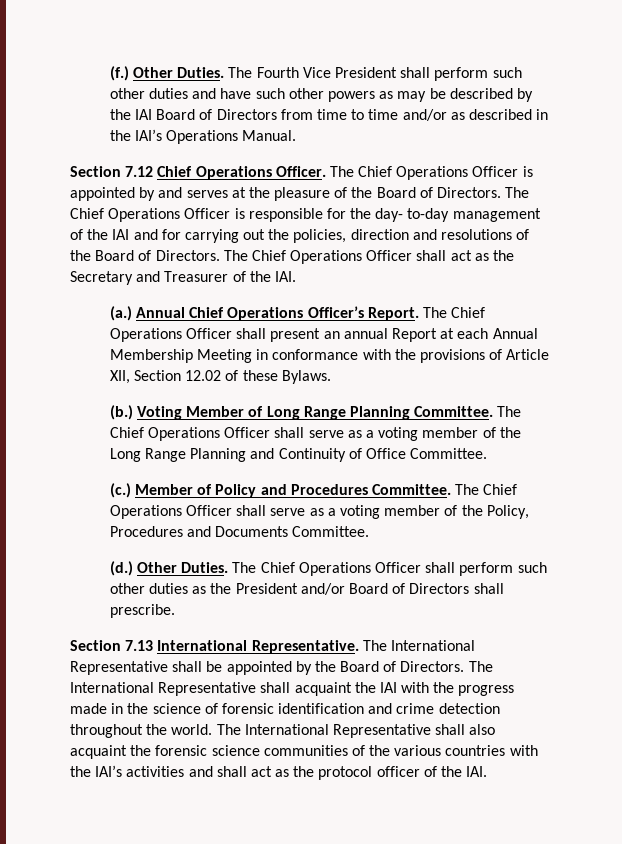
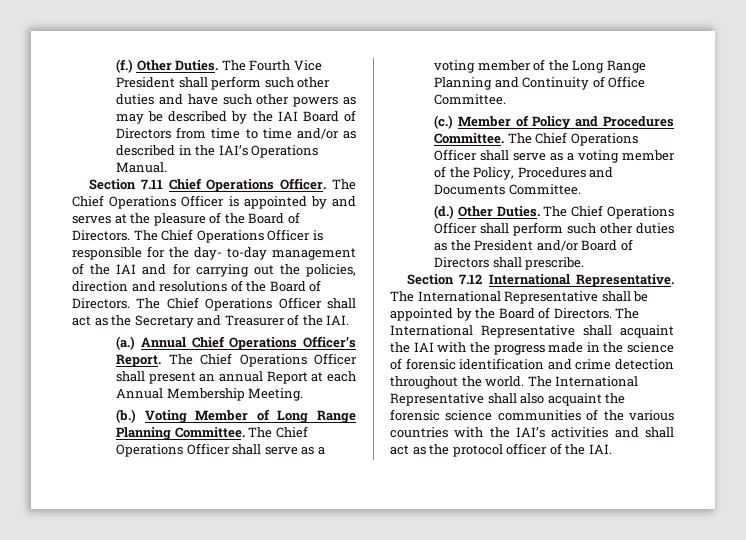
- Section 7.12 Chief Operations Officer.
+ Section 7.11 Chief Operations Officer.
- The Chief Operations Officer shall present an annual Report at each Annual Membership Meeting in conformance with the provisions of Article XII, Section 12.02 of these Bylaws.
+ The Chief Operations Officer shall present an annual Report at each Annual Membership Meeting.
- Section 7.13 International Representative.
+ Section 7.12 International Representative.

